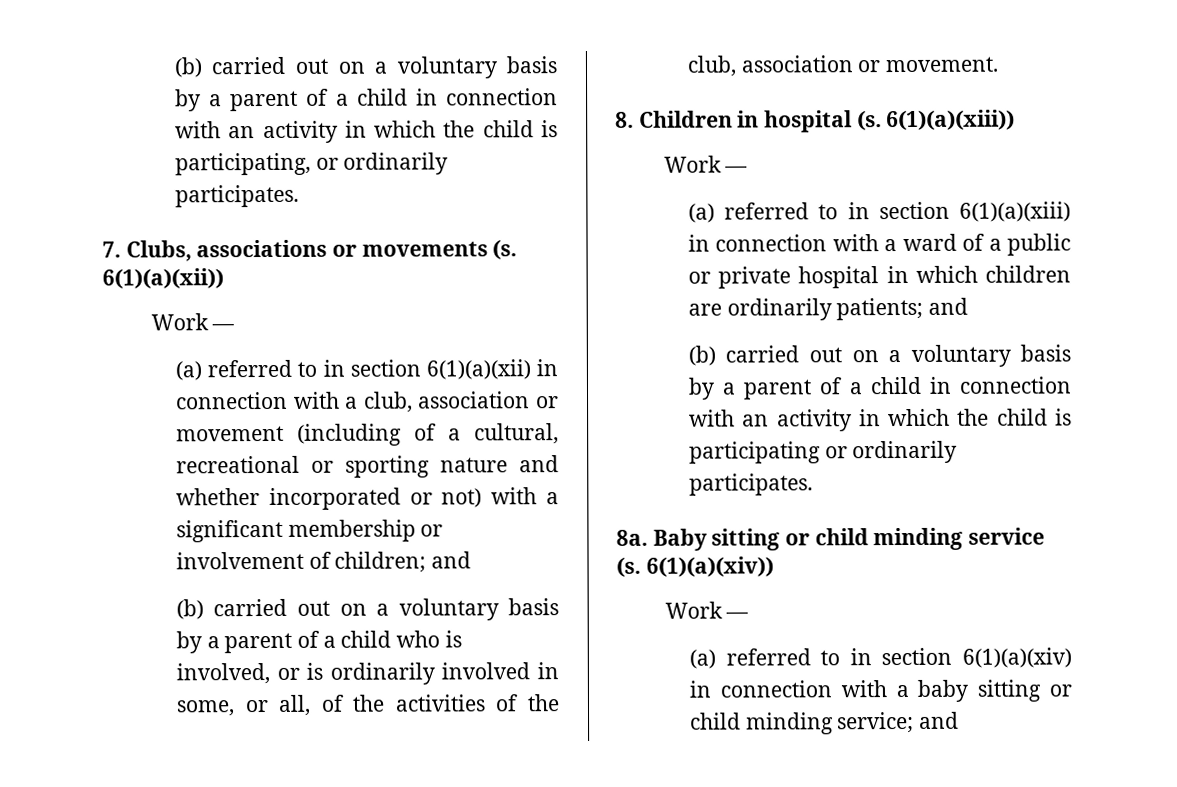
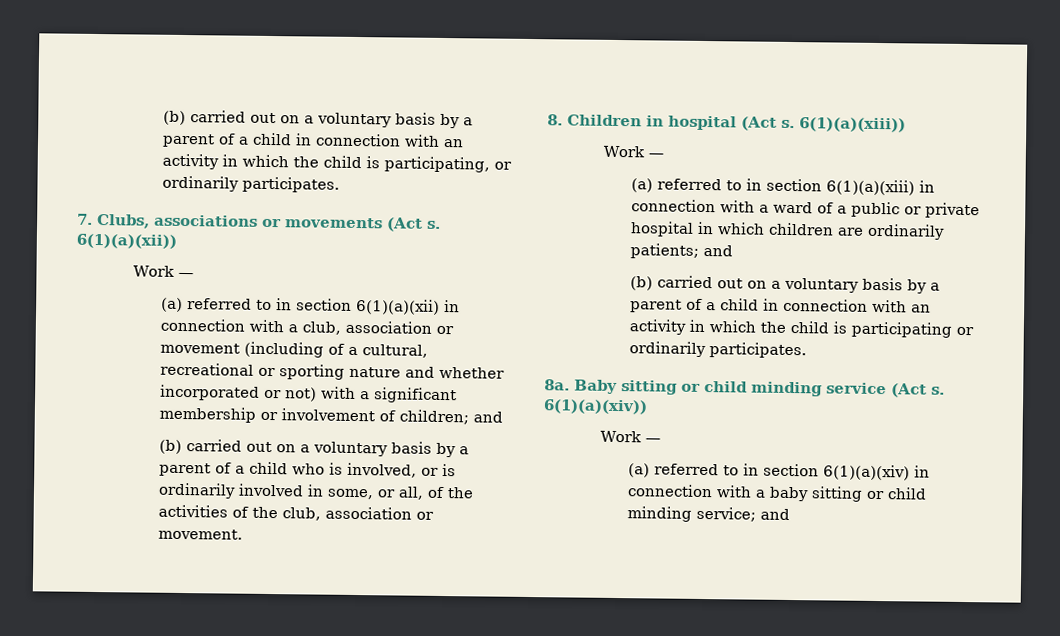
- 7. Clubs, associations or movements (s.
+ 7. Clubs, associations or movements (Act s.
- 8. Children in hospital (s.
+ 8. Children in hospital (Act s.
- Baby sitting or child minding service (s.
+ Baby sitting or child minding service (Act s.

